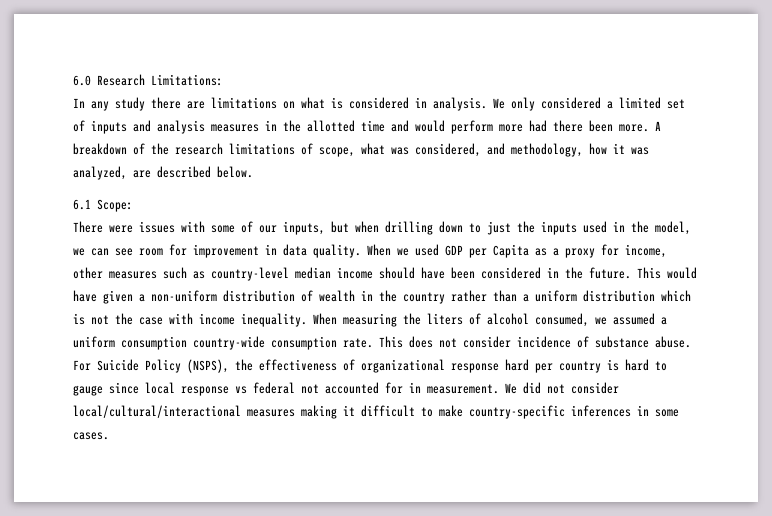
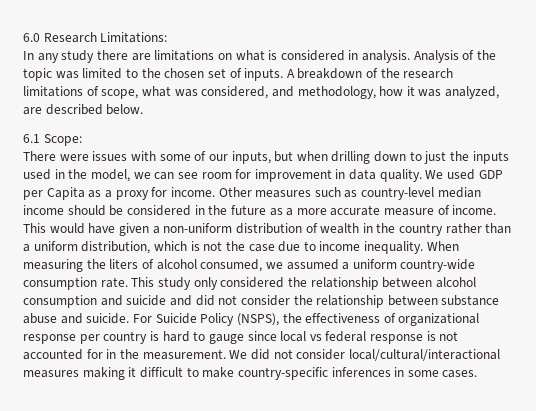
- We only considered a limited set of inputs and analysis measures in the allotted time and would perform more had there been more.
+ Analysis of the topic was limited to the chosen set of inputs.
- When we used GDP per Capita as a proxy for income, other measures such as country-level median income should have been considered in the future.
+ We used GDP per Capita as a proxy for income. Other measures such as country-level median income should be considered in the future as a more accurate measure of income.
- This would have given a non-uniform distribution of wealth in the country rather than a uniform distribution which is not the case with income inequality.
+ This would have given a non-uniform distribution of wealth in the country rather than a uniform distribution, which is not the case due to income inequality.
- When measuring the liters of alcohol consumed, we assumed a uniform consumption country-wide consumption rate.
+ When measuring the liters of alcohol consumed, we assumed a uniform country-wide consumption rate.
- This does not consider incidence of substance abuse.
+ This study only considered the relationship between alcohol consumption and suicide and did not consider the relationship between substance abuse and suicide.
- For Suicide Policy (NSPS), the effectiveness of organizational response hard per country is hard to gauge since local response vs federal not accounted for in measurement.
+ For Suicide Policy (NSPS), the effectiveness of organizational response per country is hard to gauge since local vs federal response is not accounted for in the measurement.

